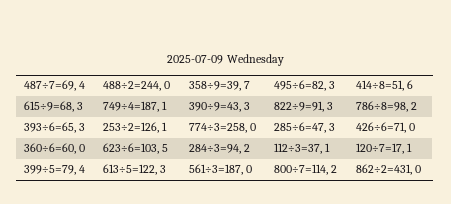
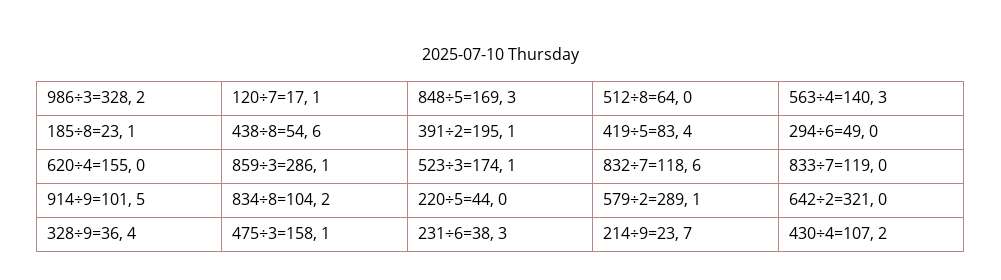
- 2025-07-09 Wednesday
- 487÷7=69, 4 | 488÷2=244, 0 | 358÷9=39, 7 | 495÷6=82, 3 | 414÷8=51, 6
- 615÷9=68, 3 | 749÷4=187, 1 | 390÷9=43, 3 | 822÷9=91, 3 | 786÷8=98, 2
- 393÷6=65, 3 | 253÷2=126, 1 | 774÷3=258, 0 | 285÷6=47, 3 | 426÷6=71, 0
- 360÷6=60, 0 | 623÷6=103, 5 | 284÷3=94, 2 | 112÷3=37, 1 | 120÷7=17, 1
- 399÷5=79, 4 | 613÷5=122, 3 | 561÷3=187, 0 | 800÷7=114, 2 | 862÷2=431, 0
+ 2025-07-10 Thursday
+ 986÷3=328, 2 | 120÷7=17, 1 | 848÷5=169, 3 | 512÷8=64, 0 | 563÷4=140, 3
+ 185÷8=23, 1 | 438÷8=54, 6 | 391÷2=195, 1 | 419÷5=83, 4 | 294÷6=49, 0
+ 620÷4=155, 0 | 859÷3=286, 1 | 523÷3=174, 1 | 832÷7=118, 6 | 833÷7=119, 0
+ 914÷9=101, 5 | 834÷8=104, 2 | 220÷5=44, 0 | 579÷2=289, 1 | 642÷2=321, 0
+ 328÷9=36, 4 | 475÷3=158, 1 | 231÷6=38, 3 | 214÷9=23, 7 | 430÷4=107, 2

